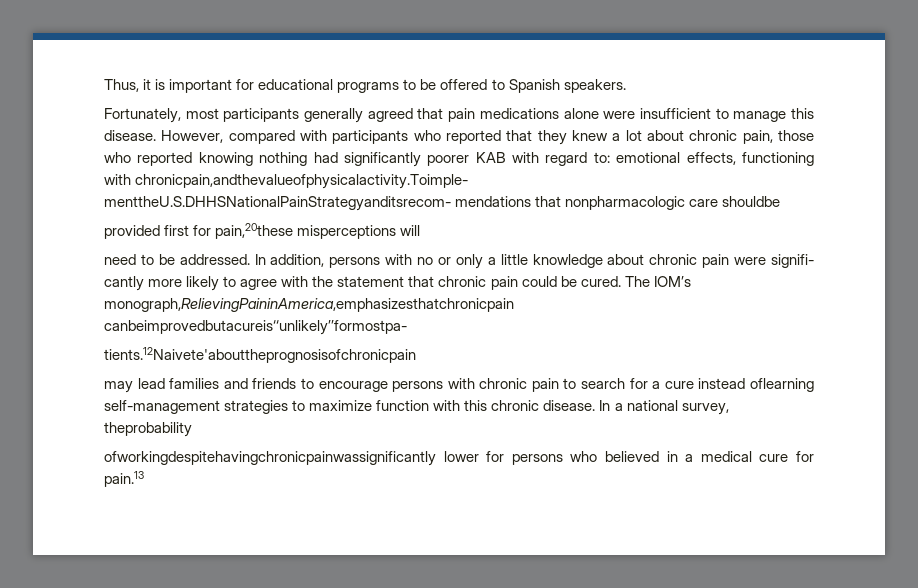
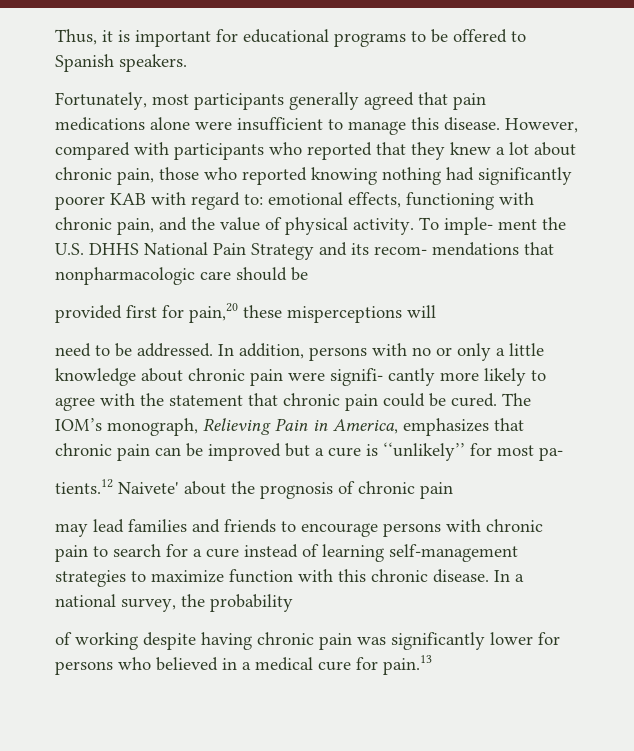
- However, compared with participants who reported that they knew a lot about chronic pain, those who reported knowing nothing had significantly poorer KAB with regard to: emotional effects, functioning with chronicpain,andthevalueofphysicalactivity.Toimple- menttheU.S.DHHSNationalPainStrategyanditsrecom- mendations that nonpharmacologic care shouldbe
+ However, compared with participants who reported that they knew a lot about chronic pain, those who reported knowing nothing had significantly poorer KAB with regard to: emotional effects, functioning with chronic pain, and the value of physical activity. To imple- ment the U.S. DHHS National Pain Strategy and its recom- mendations that nonpharmacologic care should be
- provided first for pain,20these misperceptions will
+ provided first for pain,20 these misperceptions will
- The IOM’s monograph,RelievingPaininAmerica,emphasizesthatchronicpain canbeimprovedbutacureis‘‘unlikely’’formostpa-
- tients.12Naivete'abouttheprognosisofchronicpain
+ The IOM’s monograph, Relieving Pain in America, emphasizes that chronic pain can be improved but a cure is ‘‘unlikely’’ for most pa-
+ tients.12 Naivete' about the prognosis of chronic pain
- may lead families and friends to encourage persons with chronic pain to search for a cure instead oflearning self-management strategies to maximize function with this chronic disease.
+ may lead families and friends to encourage persons with chronic pain to search for a cure instead of learning self-management strategies to maximize function with this chronic disease.
- In a national survey, theprobability
- ofworkingdespitehavingchronicpainwassignificantly lower for persons who believed in a medical cure for pain.13
+ In a national survey, the probability
+ of working despite having chronic pain was significantly lower for persons who believed in a medical cure for pain.13

